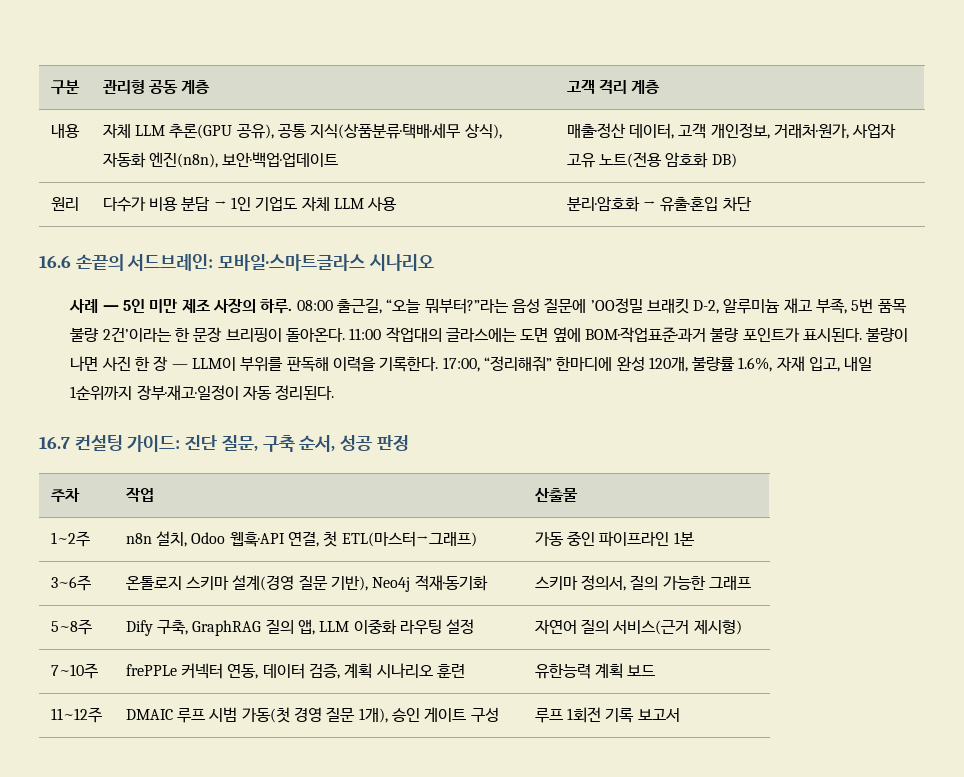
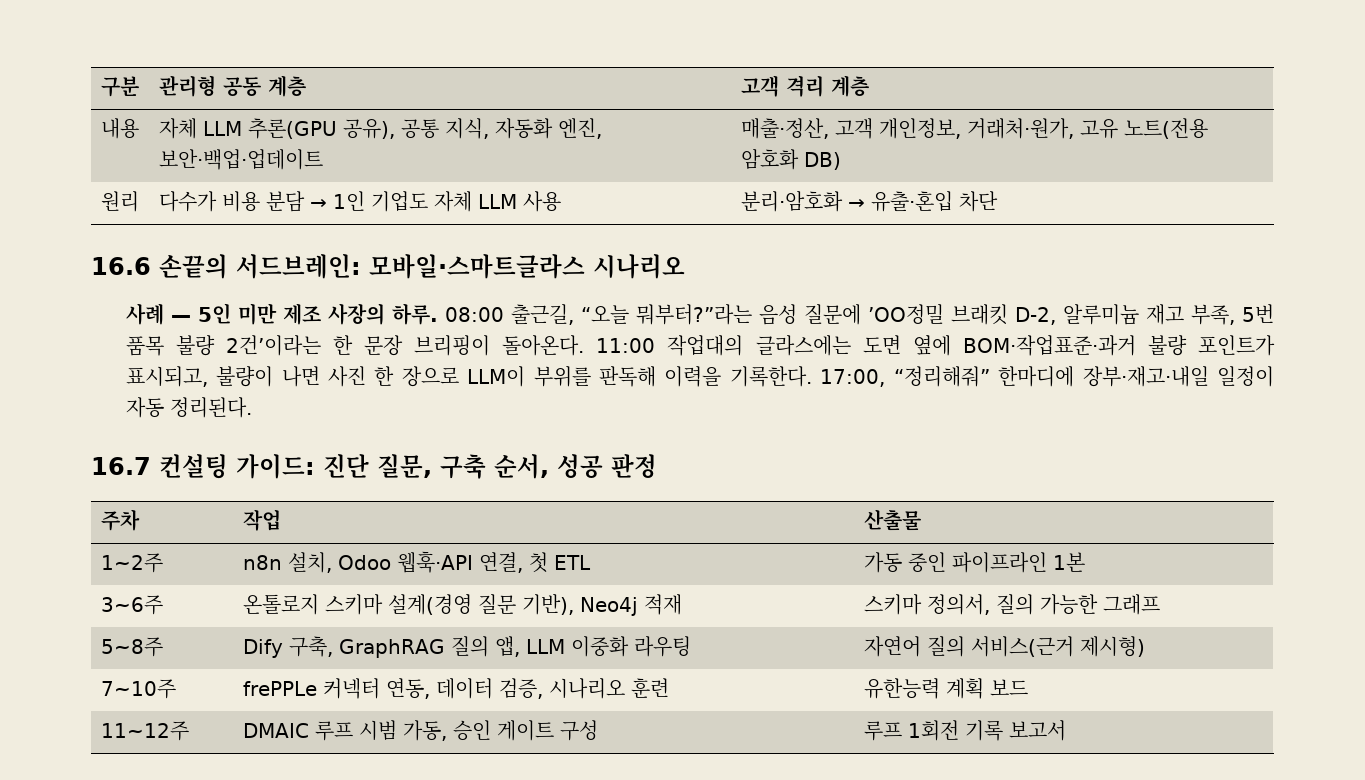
- 내용 | 자체 LLM 추론(GPU 공유), 공통 지식(상품분류·택배·세무 상식), 자동화 엔진(n8n), 보안·백업·업데이트 | 매출·정산 데이터, 고객 개인정보, 거래처·원가, 사업자 고유 노트(전용 암호화 DB)
+ 내용 | 자체 LLM 추론(GPU 공유), 공통 지식, 자동화 엔진, 보안·백업·업데이트 | 매출·정산, 고객 개인정보, 거래처·원가, 고유 노트(전용 암호화 DB)
- 11:00 작업대의 글라스에는 도면 옆에 BOM·작업표준·과거 불량 포인트가 표시된다. 불량이 나면 사진 한 장 — LLM이 부위를 판독해 이력을 기록한다.
+ 11:00 작업대의 글라스에는 도면 옆에 BOM·작업표준·과거 불량 포인트가 표시되고, 불량이 나면 사진 한 장으로 LLM이 부위를 판독해 이력을 기록한다.
- 17:00, “정리해줘” 한마디에 완성 120개, 불량률 1.6%, 자재 입고, 내일 1순위까지 장부·재고·일정이 자동 정리된다.
+ 17:00, “정리해줘” 한마디에 장부·재고·내일 일정이 자동 정리된다.
- 1~2주 | n8n 설치, Odoo 웹훅·API 연결, 첫 ETL(마스터→그래프) | 가동 중인 파이프라인 1본
+ 1~2주 | n8n 설치, Odoo 웹훅·API 연결, 첫 ETL | 가동 중인 파이프라인 1본
- 3~6주 | 온톨로지 스키마 설계(경영 질문 기반), Neo4j 적재·동기화 | 스키마 정의서, 질의 가능한 그래프
+ 3~6주 | 온톨로지 스키마 설계(경영 질문 기반), Neo4j 적재 | 스키마 정의서, 질의 가능한 그래프
- 5~8주 | Dify 구축, GraphRAG 질의 앱, LLM 이중화 라우팅 설정 | 자연어 질의 서비스(근거 제시형)
+ 5~8주 | Dify 구축, GraphRAG 질의 앱, LLM 이중화 라우팅 | 자연어 질의 서비스(근거 제시형)
- 7~10주 | frePPLe 커넥터 연동, 데이터 검증, 계획 시나리오 훈련 | 유한능력 계획 보드
+ 7~10주 | frePPLe 커넥터 연동, 데이터 검증, 시나리오 훈련 | 유한능력 계획 보드
- 11~12주 | DMAIC 루프 시범 가동(첫 경영 질문 1개), 승인 게이트 구성 | 루프 1회전 기록 보고서
+ 11~12주 | DMAIC 루프 시범 가동, 승인 게이트 구성 | 루프 1회전 기록 보고서

